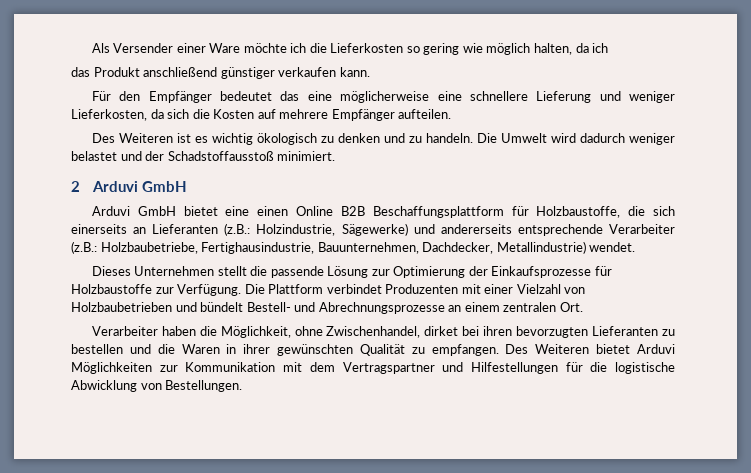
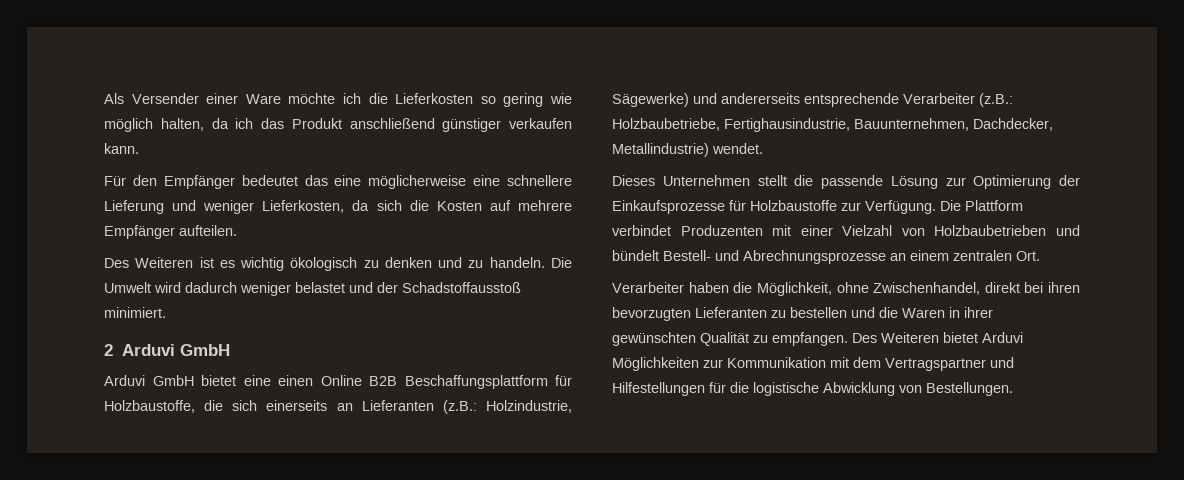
- Als Versender einer Ware möchte ich die Lieferkosten so gering wie möglich halten, da ich
- das Produkt anschließend günstiger verkaufen kann.
+ Als Versender einer Ware möchte ich die Lieferkosten so gering wie möglich halten, da ich das Produkt anschließend günstiger verkaufen kann.
- Verarbeiter haben die Möglichkeit, ohne Zwischenhandel, dirket bei ihren bevorzugten Lieferanten zu bestellen und die Waren in ihrer gewünschten Qualität zu empfangen.
+ Verarbeiter haben die Möglichkeit, ohne Zwischenhandel, direkt bei ihren bevorzugten Lieferanten zu bestellen und die Waren in ihrer gewünschten Qualität zu empfangen.

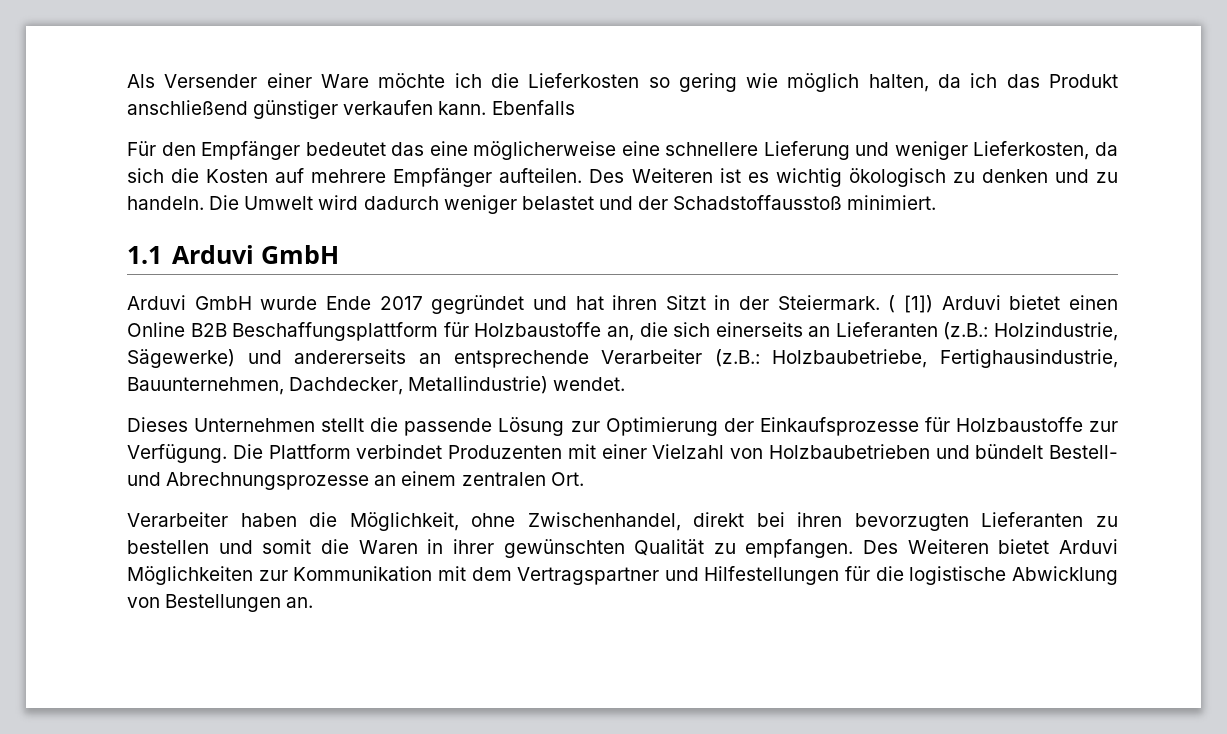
+ Ebenfalls
- Für den Empfänger bedeutet das eine möglicherweise eine schnellere Lieferung und weniger Lieferkosten, da sich die Kosten auf mehrere Empfänger aufteilen.
- Des Weiteren ist es wichtig ökologisch zu denken und zu handeln.
+ Für den Empfänger bedeutet das eine möglicherweise eine schnellere Lieferung und weniger Lieferkosten, da sich die Kosten auf mehrere Empfänger aufteilen. Des Weiteren ist es wichtig ökologisch zu denken und zu handeln.
- 2 Arduvi GmbH
+ 1.1 Arduvi GmbH
- Arduvi GmbH bietet eine einen Online B2B Beschaffungsplattform für Holzbaustoffe, die sich einerseits an Lieferanten (z.B.: Holzindustrie, Sägewerke) und andererseits entsprechende Verarbeiter (z.B.: Holzbaubetriebe, Fertighausindustrie, Bauunternehmen, Dachdecker, Metallindustrie) wendet.
+ Arduvi GmbH wurde Ende 2017 gegründet und hat ihren Sitzt in der Steiermark. ( [1]) Arduvi bietet einen Online B2B Beschaffungsplattform für Holzbaustoffe an, die sich einerseits an Lieferanten (z.B.: Holzindustrie, Sägewerke) und andererseits an entsprechende Verarbeiter (z.B.: Holzbaubetriebe, Fertighausindustrie, Bauunternehmen, Dachdecker, Metallindustrie) wendet.
- Verarbeiter haben die Möglichkeit, ohne Zwischenhandel, direkt bei ihren bevorzugten Lieferanten zu bestellen und die Waren in ihrer gewünschten Qualität zu empfangen.
+ Verarbeiter haben die Möglichkeit, ohne Zwischenhandel, direkt bei ihren bevorzugten Lieferanten zu bestellen und somit die Waren in ihrer gewünschten Qualität zu empfangen.
- Des Weiteren bietet Arduvi Möglichkeiten zur Kommunikation mit dem Vertragspartner und Hilfestellungen für die logistische Abwicklung von Bestellungen.
+ Des Weiteren bietet Arduvi Möglichkeiten zur Kommunikation mit dem Vertragspartner und Hilfestellungen für die logistische Abwicklung von Bestellungen an.

